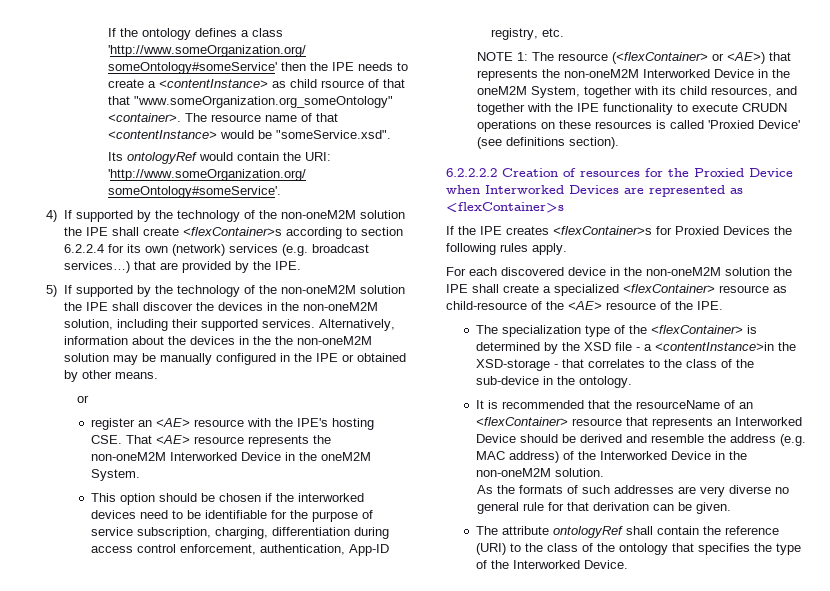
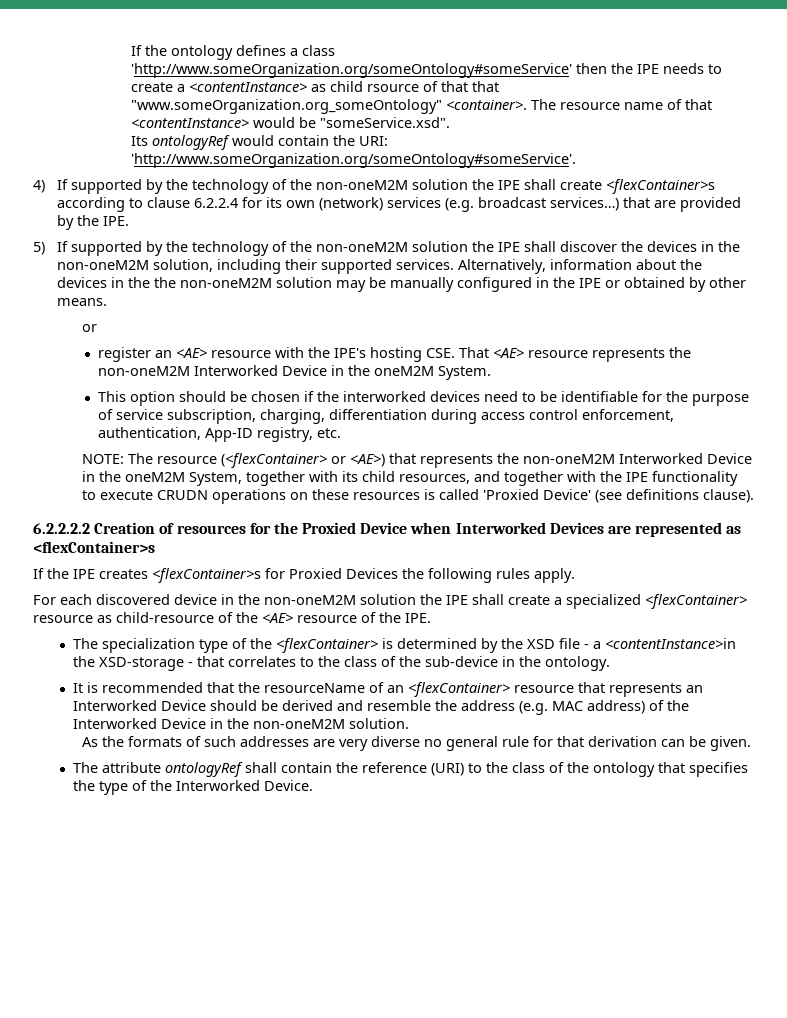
- 4) If supported by the technology of the non-oneM2M solution the IPE shall create <flexContainer>s according to section 6.2.2.4 for its own (network) services (e.g. broadcast services…) that are provided by the IPE.
+ 4) If supported by the technology of the non-oneM2M solution the IPE shall create <flexContainer>s according to clause 6.2.2.4 for its own (network) services (e.g. broadcast services…) that are provided by the IPE.
- NOTE 1: The resource (<flexContainer> or <AE>) that represents the non-oneM2M Interworked Device in the oneM2M System, together with its child resources, and together with the IPE functionality to execute CRUDN operations on these resources is called 'Proxied Device' (see definitions section).
+ NOTE: The resource (<flexContainer> or <AE>) that represents the non-oneM2M Interworked Device in the oneM2M System, together with its child resources, and together with the IPE functionality to execute CRUDN operations on these resources is called 'Proxied Device' (see definitions clause).

